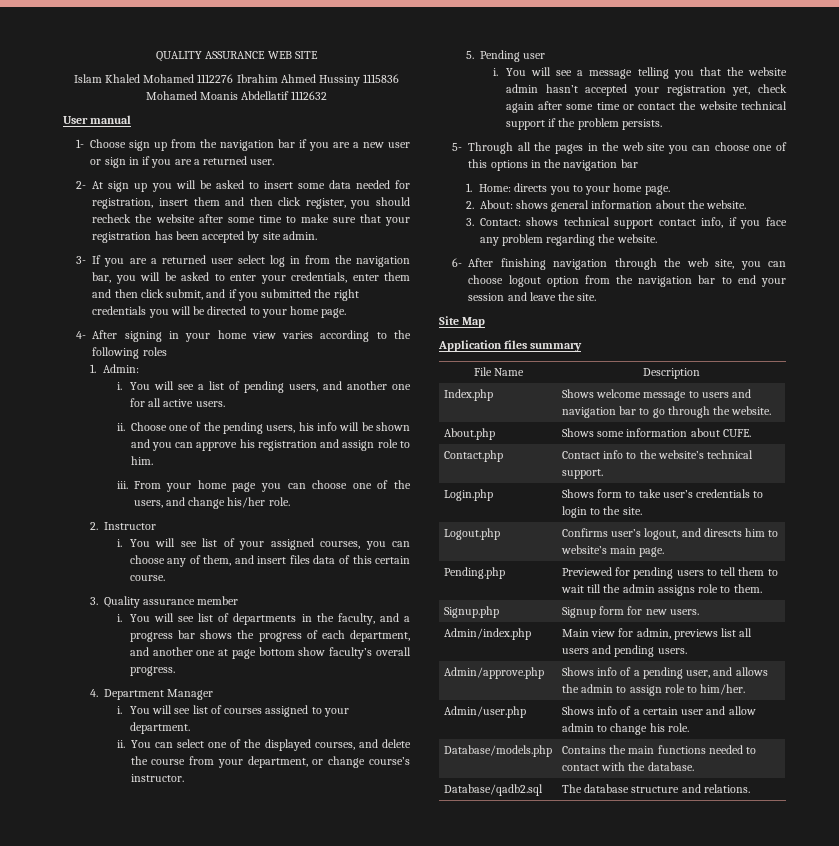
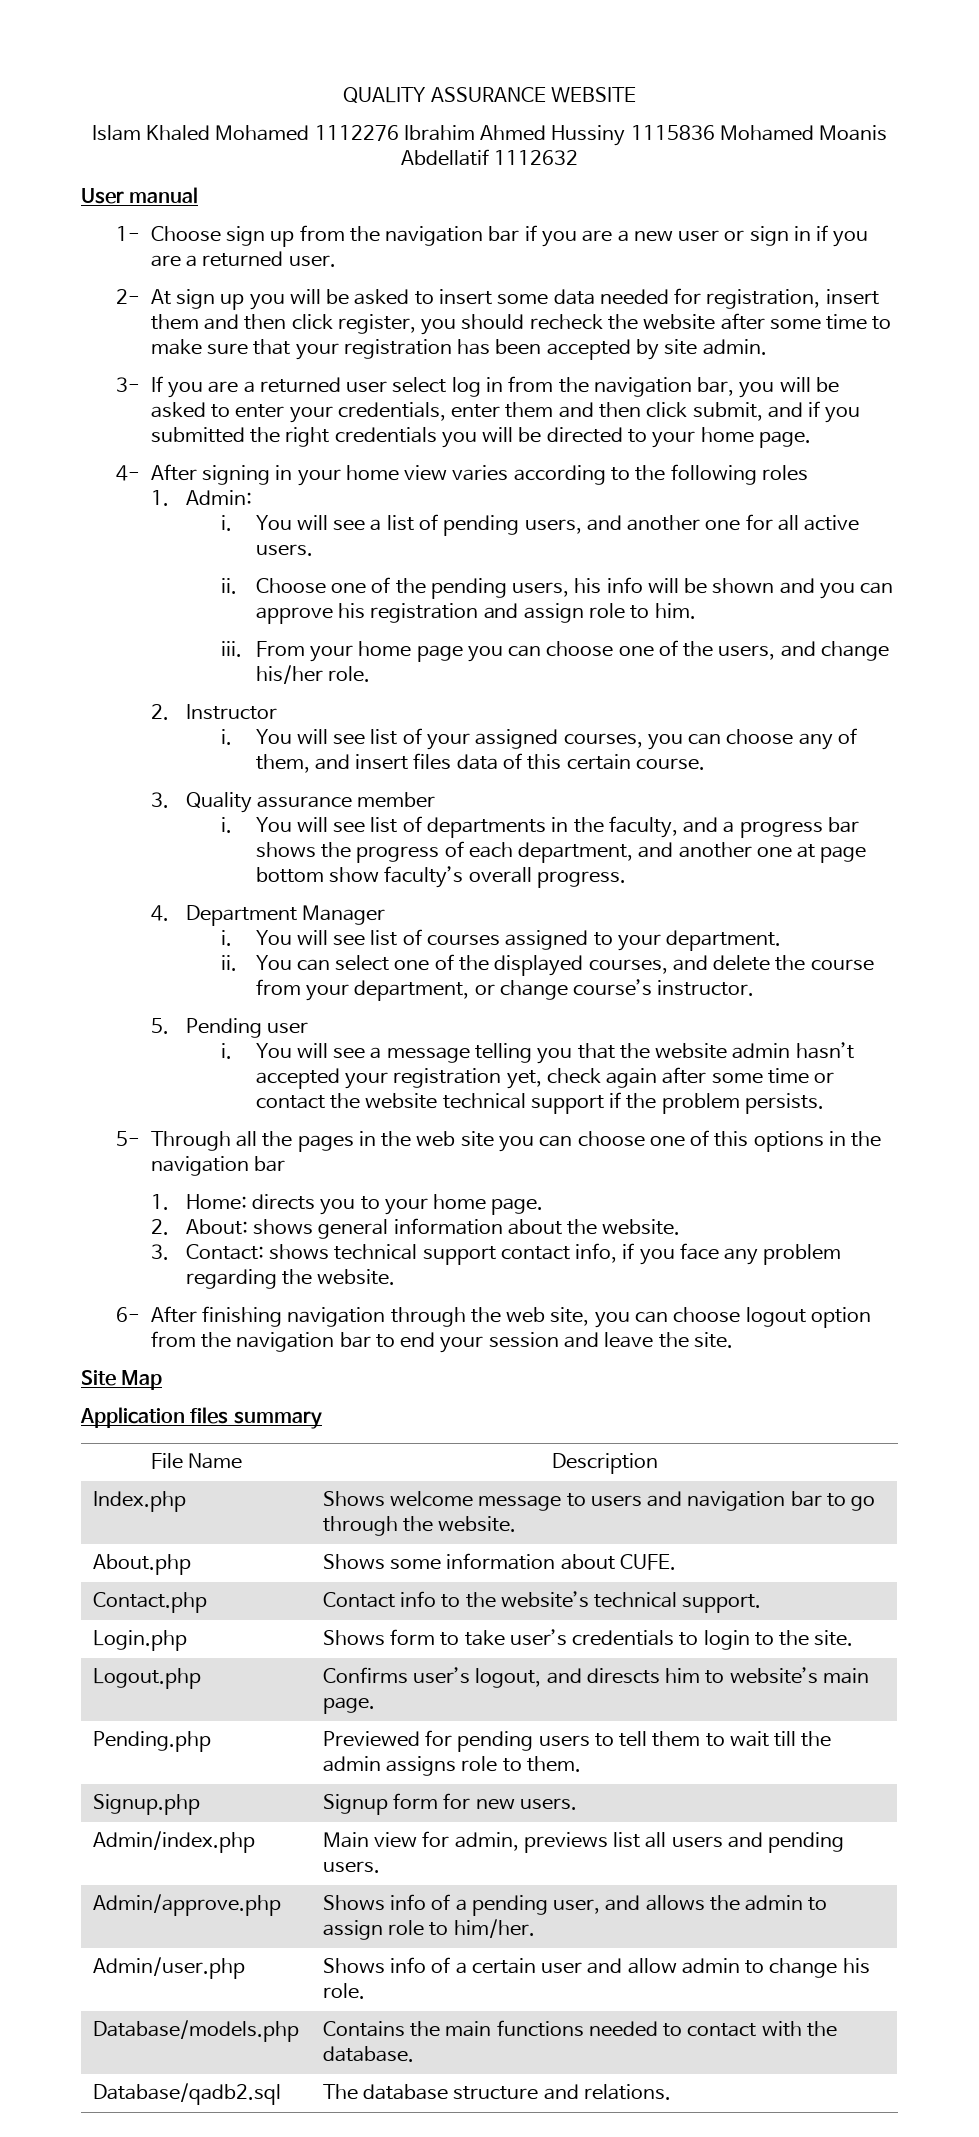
- QUALITY ASSURANCE WEB SITE
+ QUALITY ASSURANCE WEBSITE

